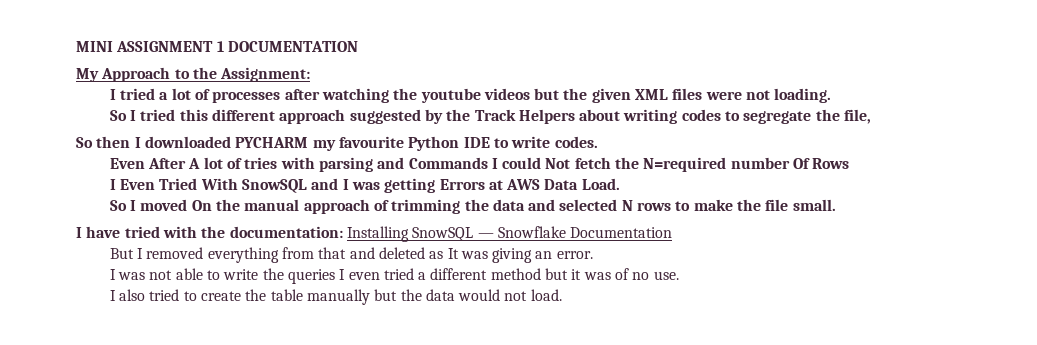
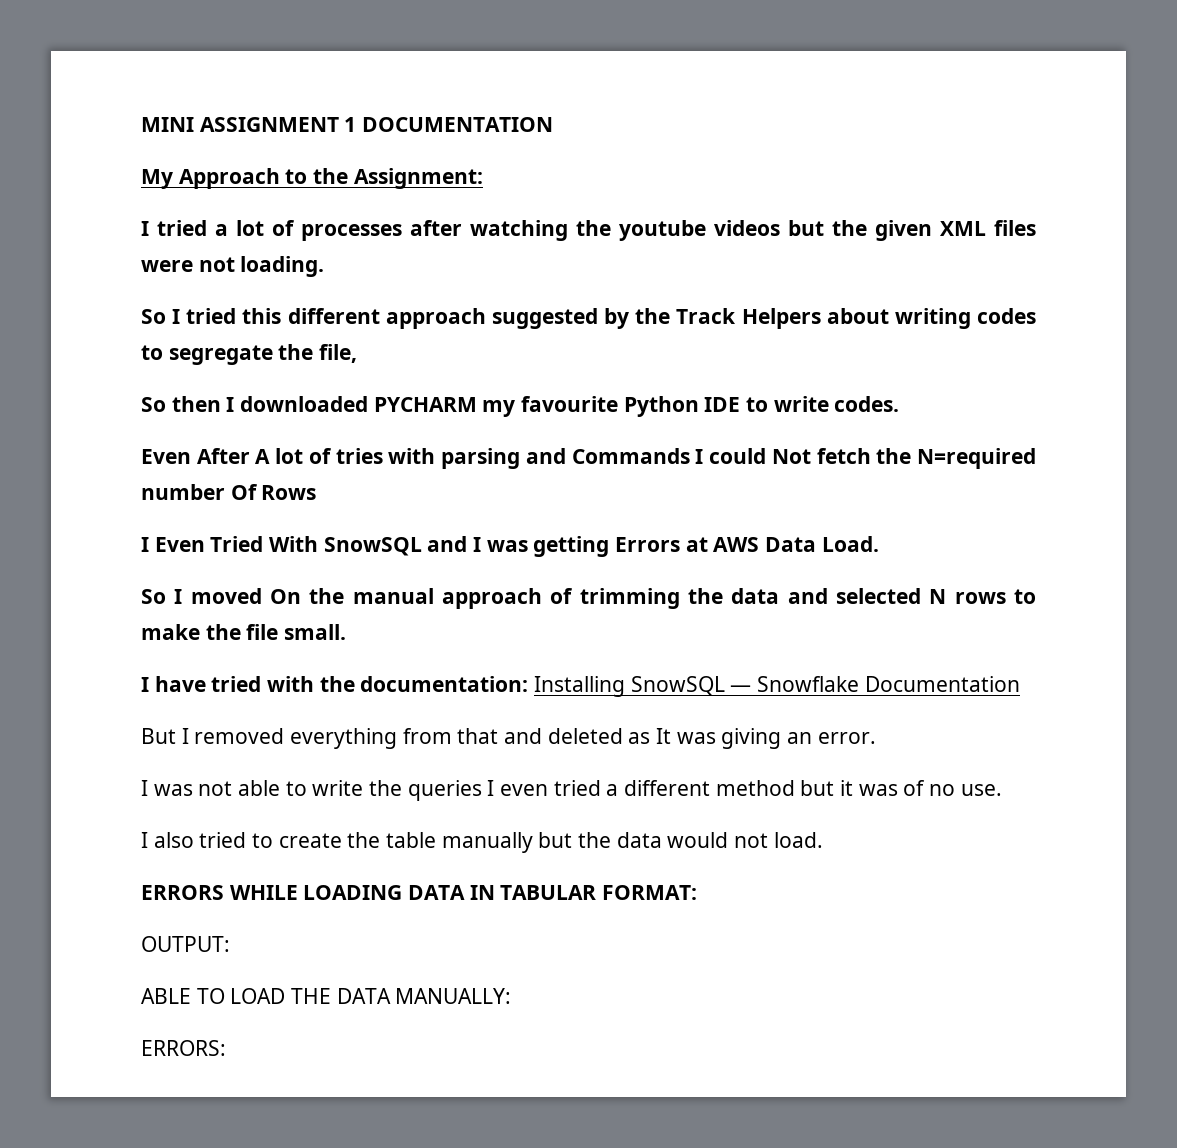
+ ERRORS WHILE LOADING DATA IN TABULAR FORMAT:
+ OUTPUT:
+ ABLE TO LOAD THE DATA MANUALLY:
+ ERRORS:

